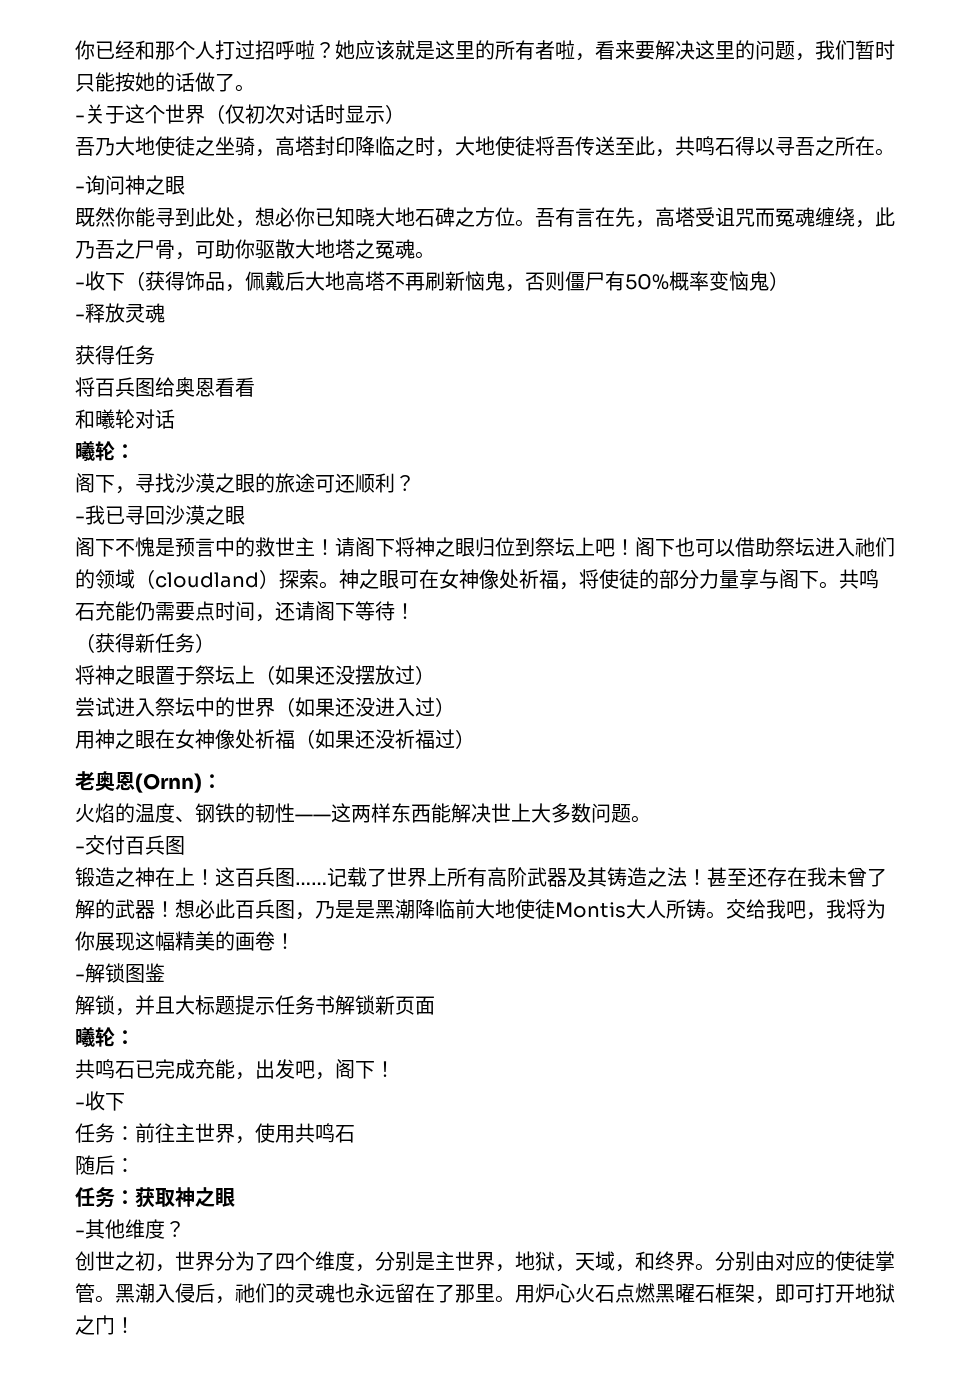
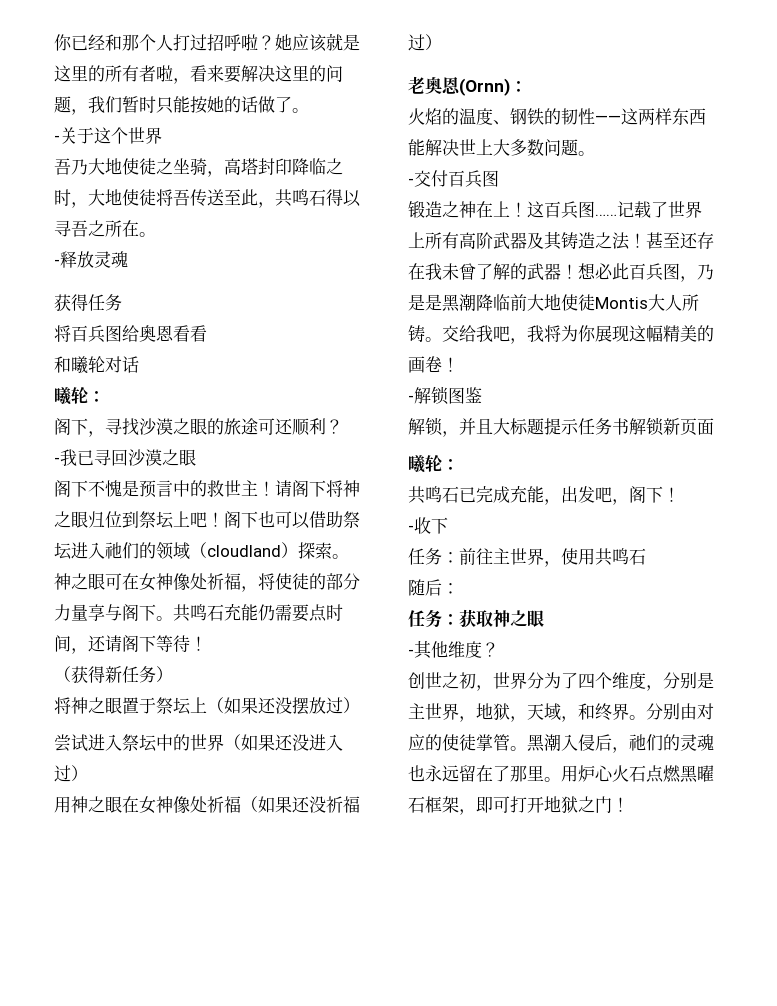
- -关于这个世界（仅初次对话时显示）
+ -关于这个世界
- -询问神之眼
- 既然你能寻到此处，想必你已知晓大地石碑之方位。吾有言在先，高塔受诅咒而冤魂缠绕，此乃吾之尸骨，可助你驱散大地塔之冤魂。
- -收下（获得饰品，佩戴后大地高塔不再刷新恼鬼，否则僵尸有50%概率变恼鬼）

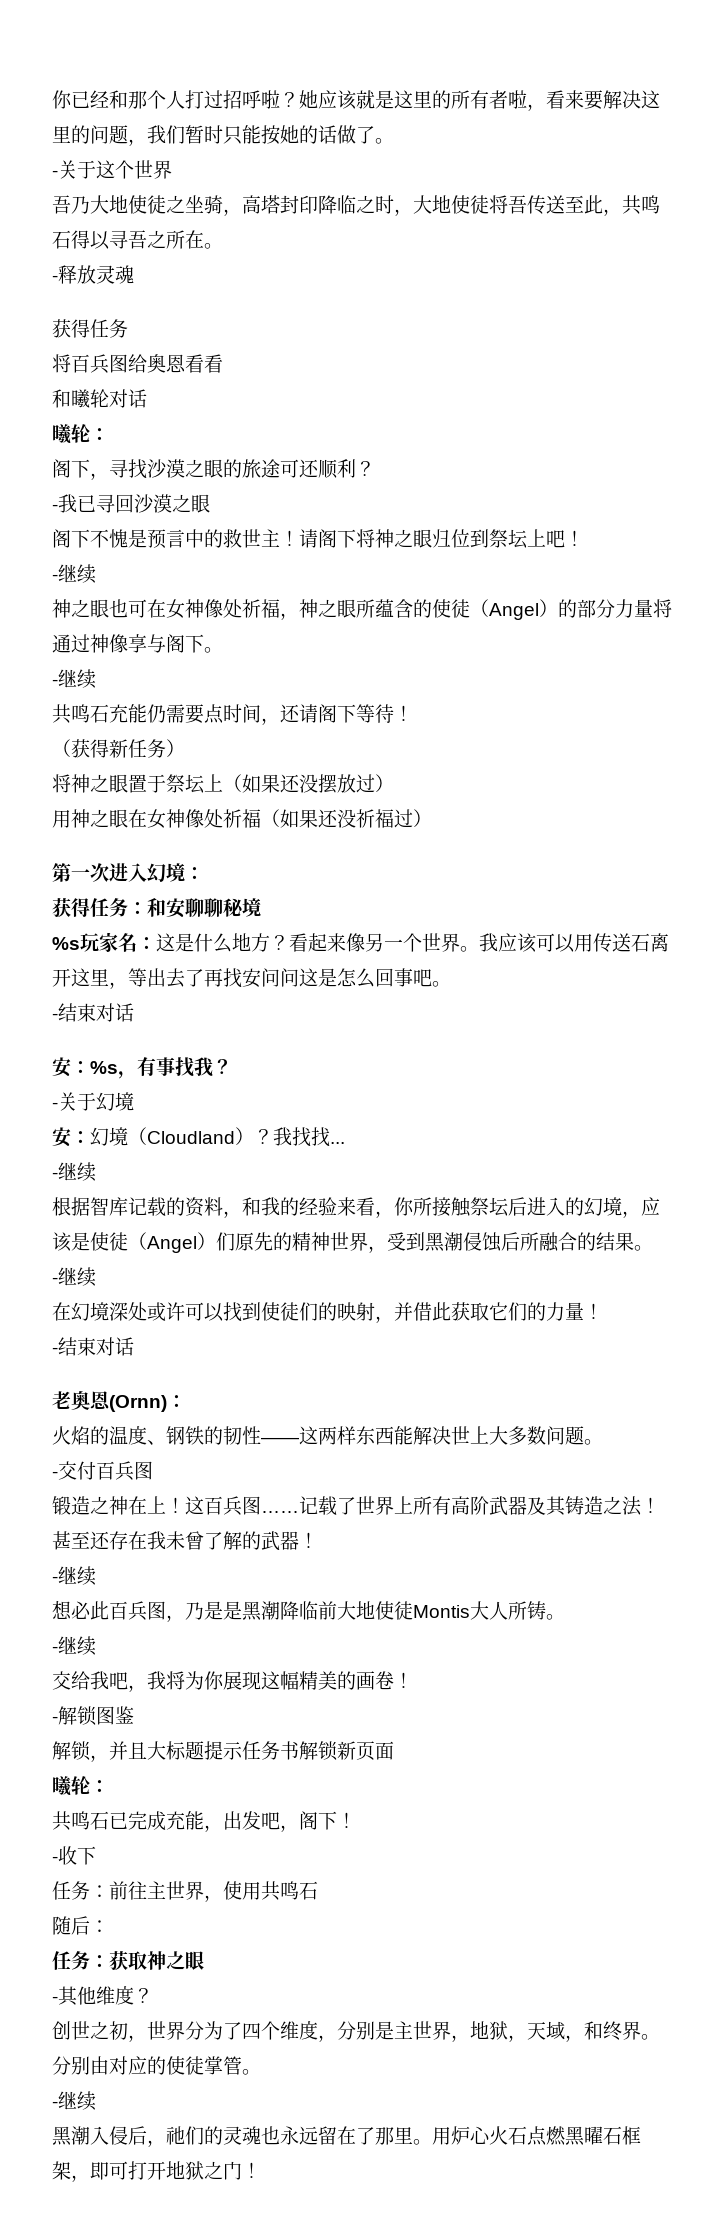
- 请阁下将神之眼归位到祭坛上吧！阁下也可以借助祭坛进入祂们的领域（cloudland）探索。神之眼可在女神像处祈福，将使徒的部分力量享与阁下。共鸣石充能仍需要点时间，还请阁下等待！
+ 请阁下将神之眼归位到祭坛上吧！
+ -继续
+ 神之眼也可在女神像处祈福，神之眼所蕴含的使徒（Angel）的部分力量将通过神像享与阁下。
+ -继续
+ 共鸣石充能仍需要点时间，还请阁下等待！
- 尝试进入祭坛中的世界（如果还没进入过）
+ 第一次进入幻境：
+ 获得任务：和安聊聊秘境
+ %s玩家名：这是什么地方？看起来像另一个世界。我应该可以用传送石离开这里，等出去了再找安问问这是怎么回事吧。
+ -结束对话
+ 安：%s，有事找我？
+ -关于幻境
+ 安：幻境（Cloudland）？我找找...
+ -继续
+ 根据智库记载的资料，和我的经验来看，你所接触祭坛后进入的幻境，应该是使徒（Angel）们原先的精神世界，受到黑潮侵蚀后所融合的结果。
+ -继续
+ 在幻境深处或许可以找到使徒们的映射，并借此获取它们的力量！
+ -结束对话
- 甚至还存在我未曾了解的武器！想必此百兵图，乃是是黑潮降临前大地使徒Montis大人所铸。交给我吧，我将为你展现这幅精美的画卷！
+ 甚至还存在我未曾了解的武器！
+ -继续
+ 想必此百兵图，乃是是黑潮降临前大地使徒Montis大人所铸。
+ -继续
+ 交给我吧，我将为你展现这幅精美的画卷！
- 分别由对应的使徒掌管。黑潮入侵后，祂们的灵魂也永远留在了那里。
+ 分别由对应的使徒掌管。
+ -继续
+ 黑潮入侵后，祂们的灵魂也永远留在了那里。

